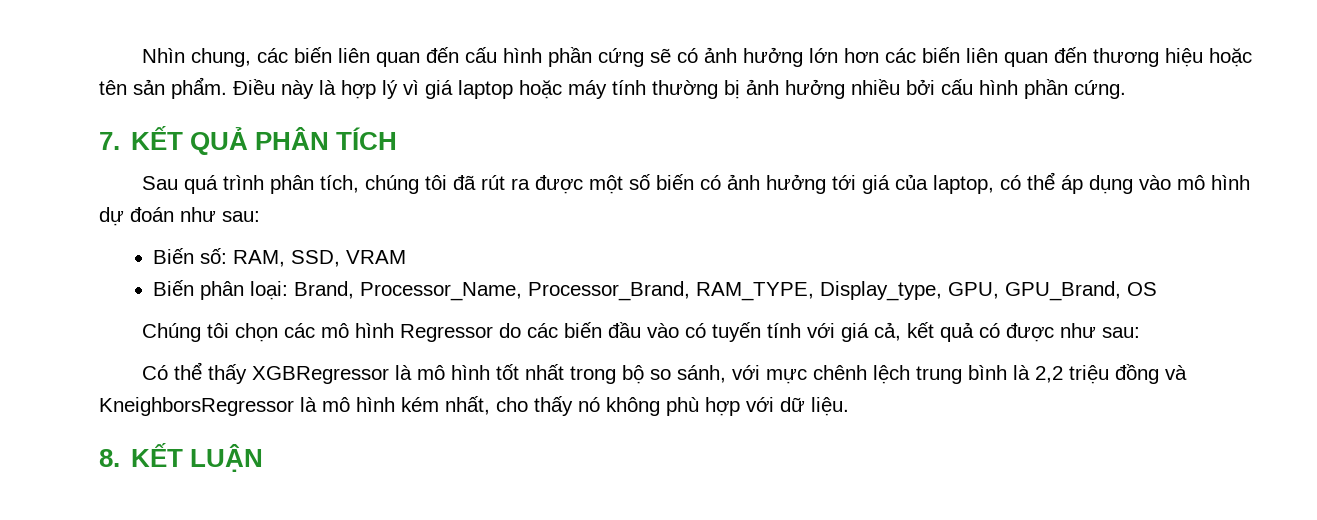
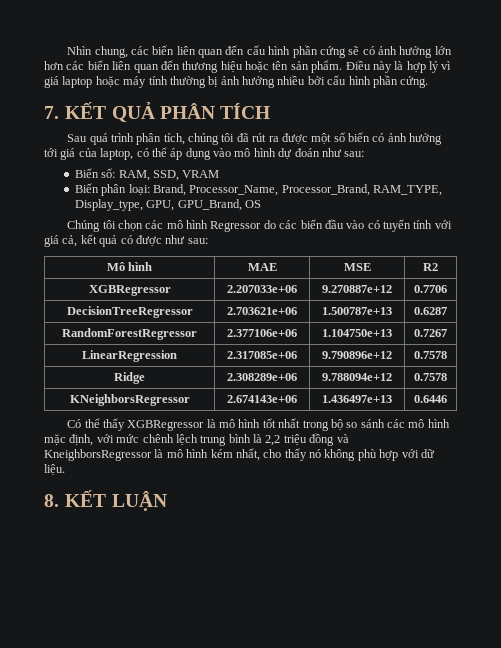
+ Mô hình | MAE | MSE | R2
+ XGBRegressor | 2.207033e+06 | 9.270887e+12 | 0.7706
+ DecisionTreeRegressor | 2.703621e+06 | 1.500787e+13 | 0.6287
+ RandomForestRegressor | 2.377106e+06 | 1.104750e+13 | 0.7267
+ LinearRegression | 2.317085e+06 | 9.790896e+12 | 0.7578
+ Ridge | 2.308289e+06 | 9.788094e+12 | 0.7578
+ KNeighborsRegressor | 2.674143e+06 | 1.436497e+13 | 0.6446
- Có thể thấy XGBRegressor là mô hình tốt nhất trong bộ so sánh, với mực chênh lệch trung bình là 2,2 triệu đồng và KneighborsRegressor là mô hình kém nhất, cho thấy nó không phù hợp với dữ liệu.
+ Có thể thấy XGBRegressor là mô hình tốt nhất trong bộ so sánh các mô hình mặc định, với mức chênh lệch trung bình là 2,2 triệu đồng và KneighborsRegressor là mô hình kém nhất, cho thấy nó không phù hợp với dữ liệu.

